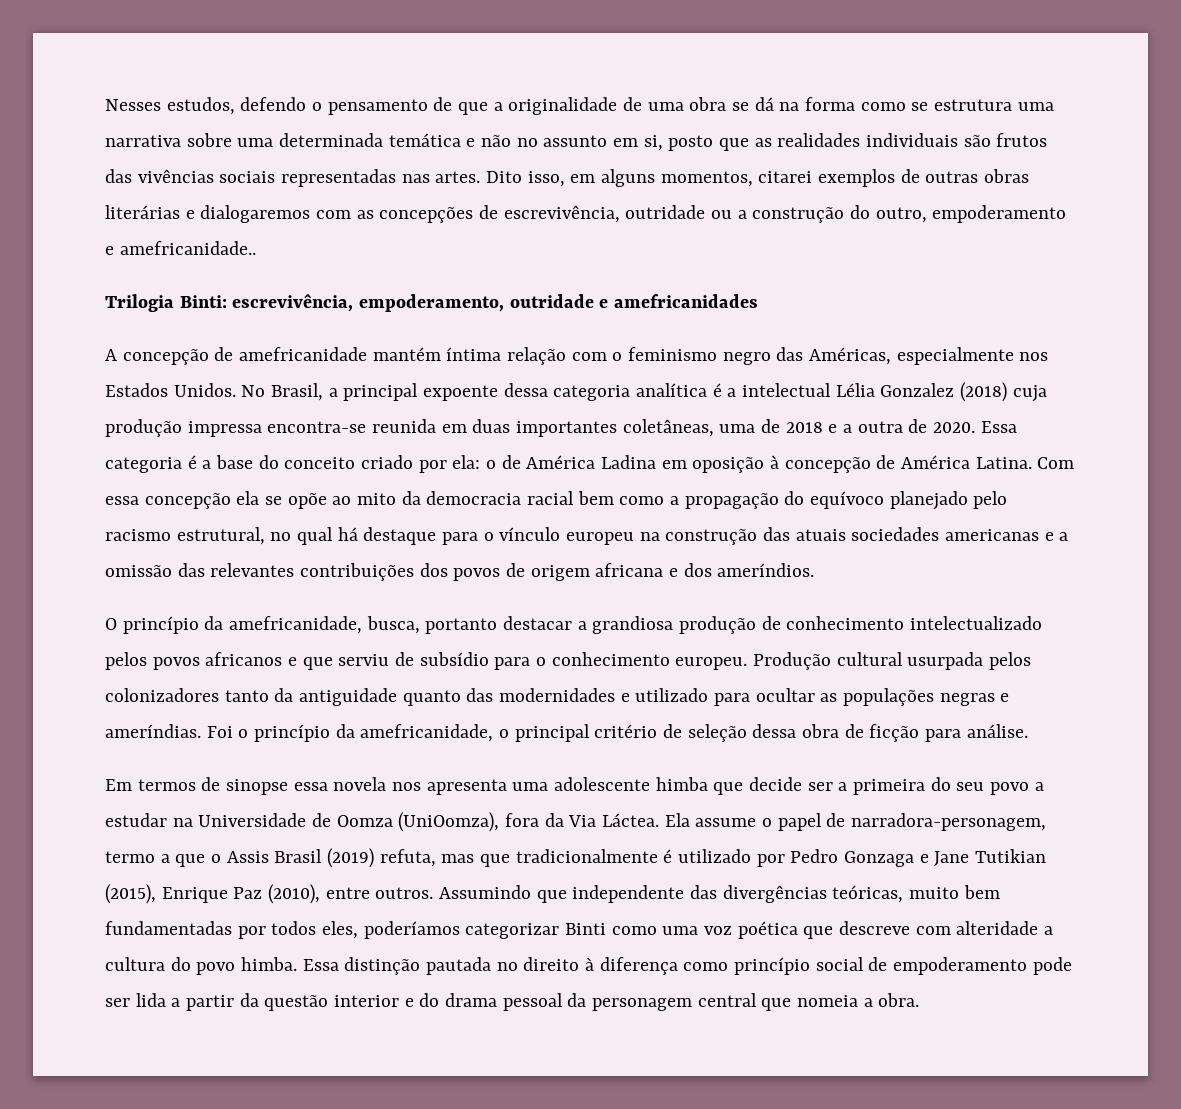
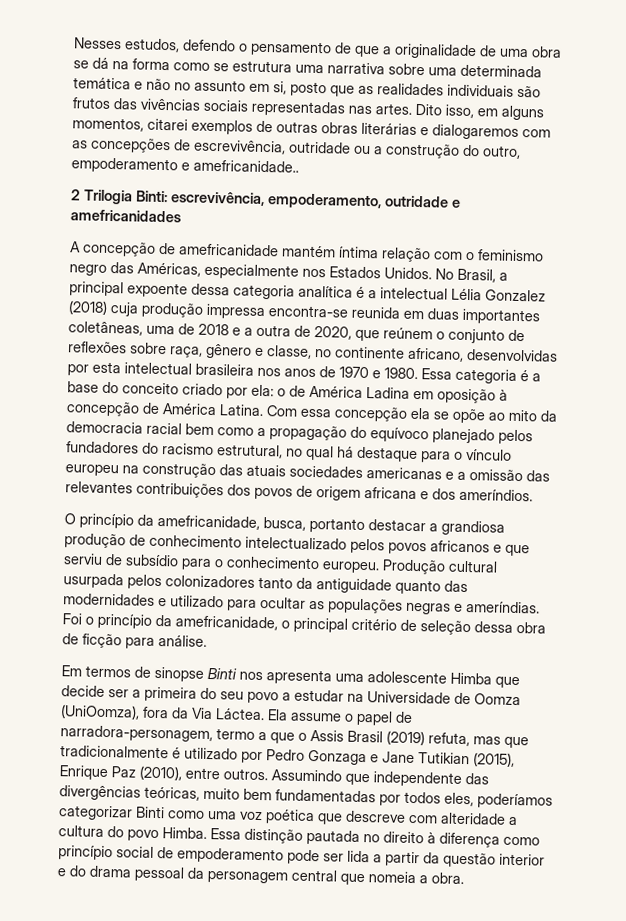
- Trilogia Binti: escrevivência, empoderamento, outridade e amefricanidades
+ 2 Trilogia Binti: escrevivência, empoderamento, outridade e amefricanidades
- No Brasil, a principal expoente dessa categoria analítica é a intelectual Lélia Gonzalez (2018) cuja produção impressa encontra-se reunida em duas importantes coletâneas, uma de 2018 e a outra de 2020.
+ No Brasil, a principal expoente dessa categoria analítica é a intelectual Lélia Gonzalez (2018) cuja produção impressa encontra-se reunida em duas importantes coletâneas, uma de 2018 e a outra de 2020, que reúnem o conjunto de reflexões sobre raça, gênero e classe, no continente africano, desenvolvidas por esta intelectual brasileira nos anos de 1970 e 1980.
- Com essa concepção ela se opõe ao mito da democracia racial bem como a propagação do equívoco planejado pelo racismo estrutural, no qual há destaque para o vínculo europeu na construção das atuais sociedades americanas e a omissão das relevantes contribuições dos povos de origem africana e dos ameríndios.
+ Com essa concepção ela se opõe ao mito da democracia racial bem como a propagação do equívoco planejado pelos fundadores do racismo estrutural, no qual há destaque para o vínculo europeu na construção das atuais sociedades americanas e a omissão das relevantes contribuições dos povos de origem africana e dos ameríndios.
- Em termos de sinopse essa novela nos apresenta uma adolescente himba que decide ser a primeira do seu povo a estudar na Universidade de Oomza (UniOomza), fora da Via Láctea.
+ Em termos de sinopse Binti nos apresenta uma adolescente Himba que decide ser a primeira do seu povo a estudar na Universidade de Oomza (UniOomza), fora da Via Láctea.
- Assumindo que independente das divergências teóricas, muito bem fundamentadas por todos eles, poderíamos categorizar Binti como uma voz poética que descreve com alteridade a cultura do povo himba.
+ Assumindo que independente das divergências teóricas, muito bem fundamentadas por todos eles, poderíamos categorizar Binti como uma voz poética que descreve com alteridade a cultura do povo Himba.

